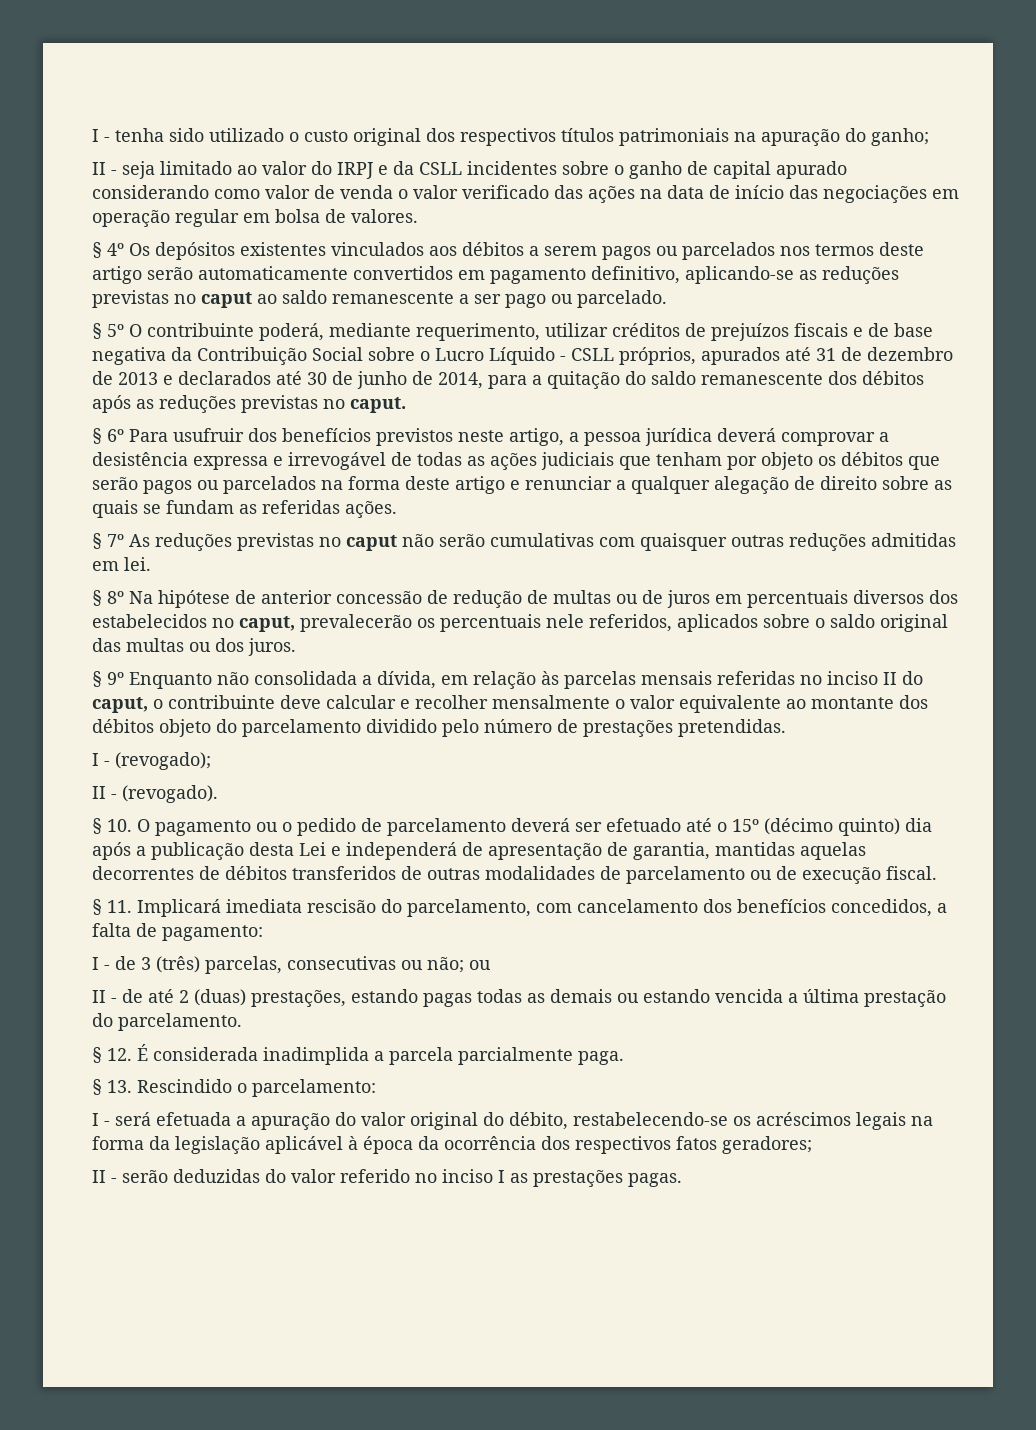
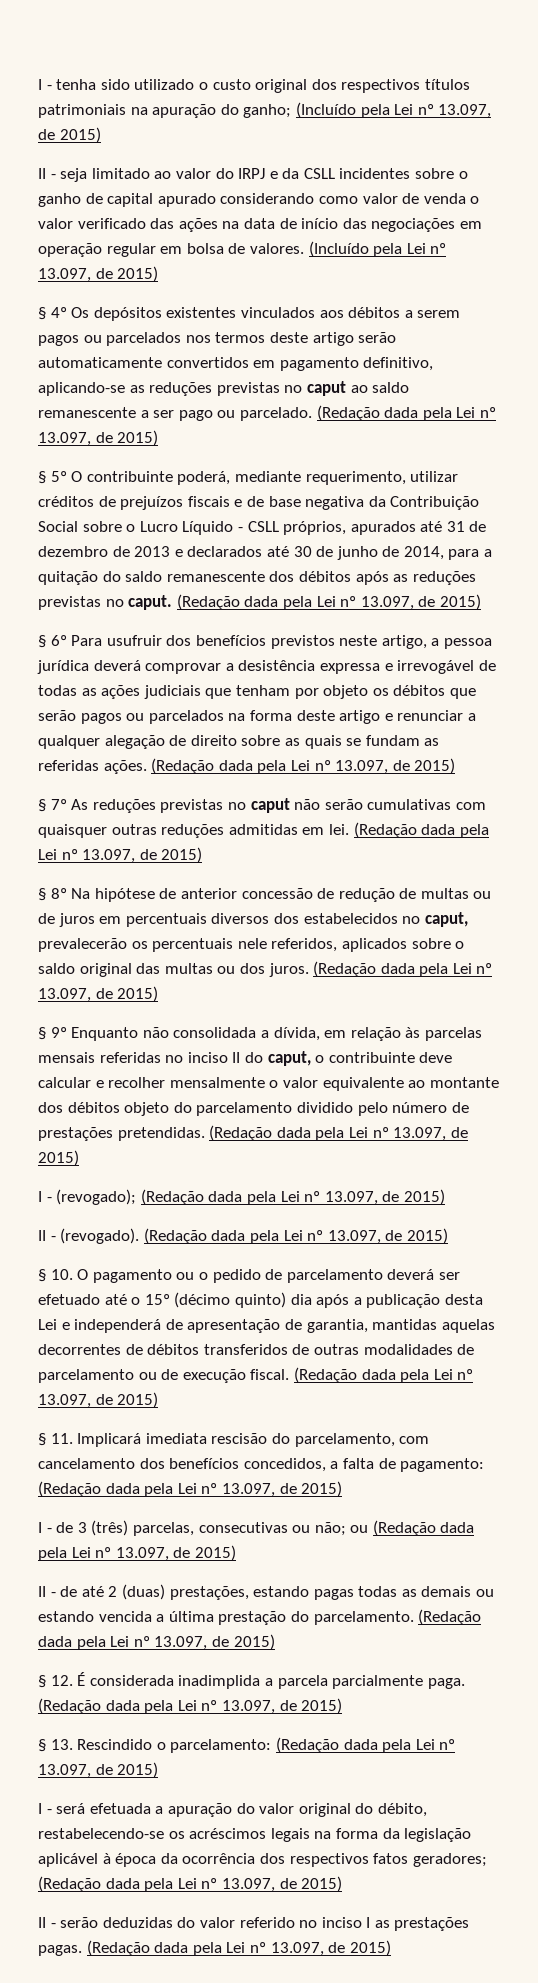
- I - tenha sido utilizado o custo original dos respectivos títulos patrimoniais na apuração do ganho;
+ I - tenha sido utilizado o custo original dos respectivos títulos patrimoniais na apuração do ganho; (Incluído pela Lei nº 13.097, de 2015)
- II - seja limitado ao valor do IRPJ e da CSLL incidentes sobre o ganho de capital apurado considerando como valor de venda o valor verificado das ações na data de início das negociações em operação regular em bolsa de valores.
+ II - seja limitado ao valor do IRPJ e da CSLL incidentes sobre o ganho de capital apurado considerando como valor de venda o valor verificado das ações na data de início das negociações em operação regular em bolsa de valores. (Incluído pela Lei nº 13.097, de 2015)
- § 4º Os depósitos existentes vinculados aos débitos a serem pagos ou parcelados nos termos deste artigo serão automaticamente convertidos em pagamento definitivo, aplicando-se as reduções previstas no caput ao saldo remanescente a ser pago ou parcelado.
+ § 4º Os depósitos existentes vinculados aos débitos a serem pagos ou parcelados nos termos deste artigo serão automaticamente convertidos em pagamento definitivo, aplicando-se as reduções previstas no caput ao saldo remanescente a ser pago ou parcelado. (Redação dada pela Lei nº 13.097, de 2015)
- § 5º O contribuinte poderá, mediante requerimento, utilizar créditos de prejuízos fiscais e de base negativa da Contribuição Social sobre o Lucro Líquido - CSLL próprios, apurados até 31 de dezembro de 2013 e declarados até 30 de junho de 2014, para a quitação do saldo remanescente dos débitos após as reduções previstas no caput.
+ § 5º O contribuinte poderá, mediante requerimento, utilizar créditos de prejuízos fiscais e de base negativa da Contribuição Social sobre o Lucro Líquido - CSLL próprios, apurados até 31 de dezembro de 2013 e declarados até 30 de junho de 2014, para a quitação do saldo remanescente dos débitos após as reduções previstas no caput. (Redação dada pela Lei nº 13.097, de 2015)
- § 6º Para usufruir dos benefícios previstos neste artigo, a pessoa jurídica deverá comprovar a desistência expressa e irrevogável de todas as ações judiciais que tenham por objeto os débitos que serão pagos ou parcelados na forma deste artigo e renunciar a qualquer alegação de direito sobre as quais se fundam as referidas ações.
+ § 6º Para usufruir dos benefícios previstos neste artigo, a pessoa jurídica deverá comprovar a desistência expressa e irrevogável de todas as ações judiciais que tenham por objeto os débitos que serão pagos ou parcelados na forma deste artigo e renunciar a qualquer alegação de direito sobre as quais se fundam as referidas ações. (Redação dada pela Lei nº 13.097, de 2015)
- § 7º As reduções previstas no caput não serão cumulativas com quaisquer outras reduções admitidas em lei.
+ § 7º As reduções previstas no caput não serão cumulativas com quaisquer outras reduções admitidas em lei. (Redação dada pela Lei nº 13.097, de 2015)
- § 8º Na hipótese de anterior concessão de redução de multas ou de juros em percentuais diversos dos estabelecidos no caput, prevalecerão os percentuais nele referidos, aplicados sobre o saldo original das multas ou dos juros.
+ § 8º Na hipótese de anterior concessão de redução de multas ou de juros em percentuais diversos dos estabelecidos no caput, prevalecerão os percentuais nele referidos, aplicados sobre o saldo original das multas ou dos juros. (Redação dada pela Lei nº 13.097, de 2015)
- § 9º Enquanto não consolidada a dívida, em relação às parcelas mensais referidas no inciso II do caput, o contribuinte deve calcular e recolher mensalmente o valor equivalente ao montante dos débitos objeto do parcelamento dividido pelo número de prestações pretendidas.
- I - (revogado);
- II - (revogado).
+ § 9º Enquanto não consolidada a dívida, em relação às parcelas mensais referidas no inciso II do caput, o contribuinte deve calcular e recolher mensalmente o valor equivalente ao montante dos débitos objeto do parcelamento dividido pelo número de prestações pretendidas. (Redação dada pela Lei nº 13.097, de 2015)
+ I - (revogado); (Redação dada pela Lei nº 13.097, de 2015)
+ II - (revogado). (Redação dada pela Lei nº 13.097, de 2015)
- § 10. O pagamento ou o pedido de parcelamento deverá ser efetuado até o 15º (décimo quinto) dia após a publicação desta Lei e independerá de apresentação de garantia, mantidas aquelas decorrentes de débitos transferidos de outras modalidades de parcelamento ou de execução fiscal.
+ § 10. O pagamento ou o pedido de parcelamento deverá ser efetuado até o 15º (décimo quinto) dia após a publicação desta Lei e independerá de apresentação de garantia, mantidas aquelas decorrentes de débitos transferidos de outras modalidades de parcelamento ou de execução fiscal. (Redação dada pela Lei nº 13.097, de 2015)
- § 11. Implicará imediata rescisão do parcelamento, com cancelamento dos benefícios concedidos, a falta de pagamento:
+ § 11. Implicará imediata rescisão do parcelamento, com cancelamento dos benefícios concedidos, a falta de pagamento: (Redação dada pela Lei nº 13.097, de 2015)
- I - de 3 (três) parcelas, consecutivas ou não; ou
+ I - de 3 (três) parcelas, consecutivas ou não; ou (Redação dada pela Lei nº 13.097, de 2015)
- II - de até 2 (duas) prestações, estando pagas todas as demais ou estando vencida a última prestação do parcelamento.
+ II - de até 2 (duas) prestações, estando pagas todas as demais ou estando vencida a última prestação do parcelamento. (Redação dada pela Lei nº 13.097, de 2015)
- § 12. É considerada inadimplida a parcela parcialmente paga.
+ § 12. É considerada inadimplida a parcela parcialmente paga. (Redação dada pela Lei nº 13.097, de 2015)
- § 13. Rescindido o parcelamento:
+ § 13. Rescindido o parcelamento: (Redação dada pela Lei nº 13.097, de 2015)
- I - será efetuada a apuração do valor original do débito, restabelecendo-se os acréscimos legais na forma da legislação aplicável à época da ocorrência dos respectivos fatos geradores;
+ I - será efetuada a apuração do valor original do débito, restabelecendo-se os acréscimos legais na forma da legislação aplicável à época da ocorrência dos respectivos fatos geradores; (Redação dada pela Lei nº 13.097, de 2015)
- II - serão deduzidas do valor referido no inciso I as prestações pagas.
+ II - serão deduzidas do valor referido no inciso I as prestações pagas. (Redação dada pela Lei nº 13.097, de 2015)

